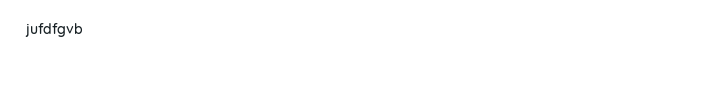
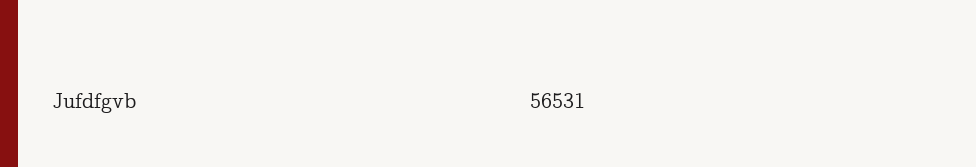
- jufdfgvb
+ Jufdfgvb
+ 56531

